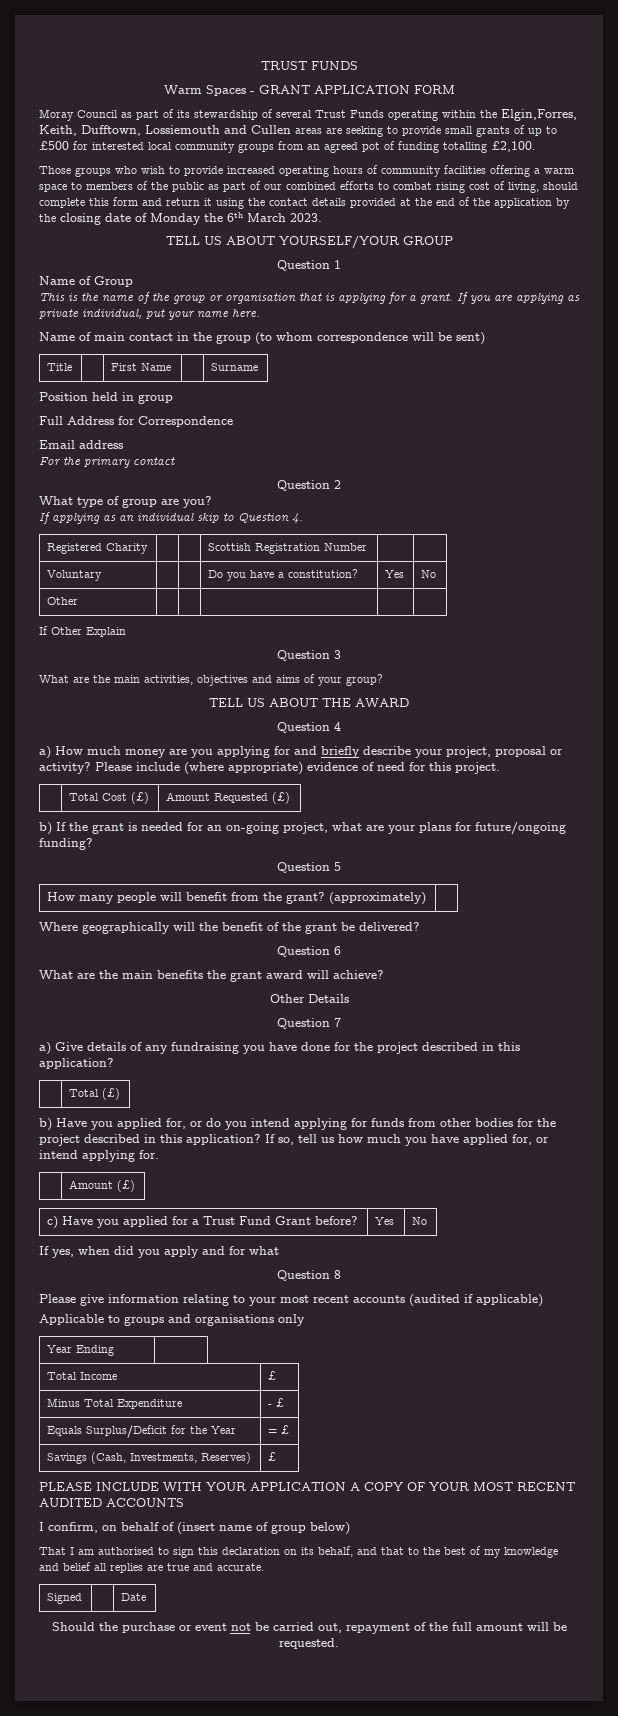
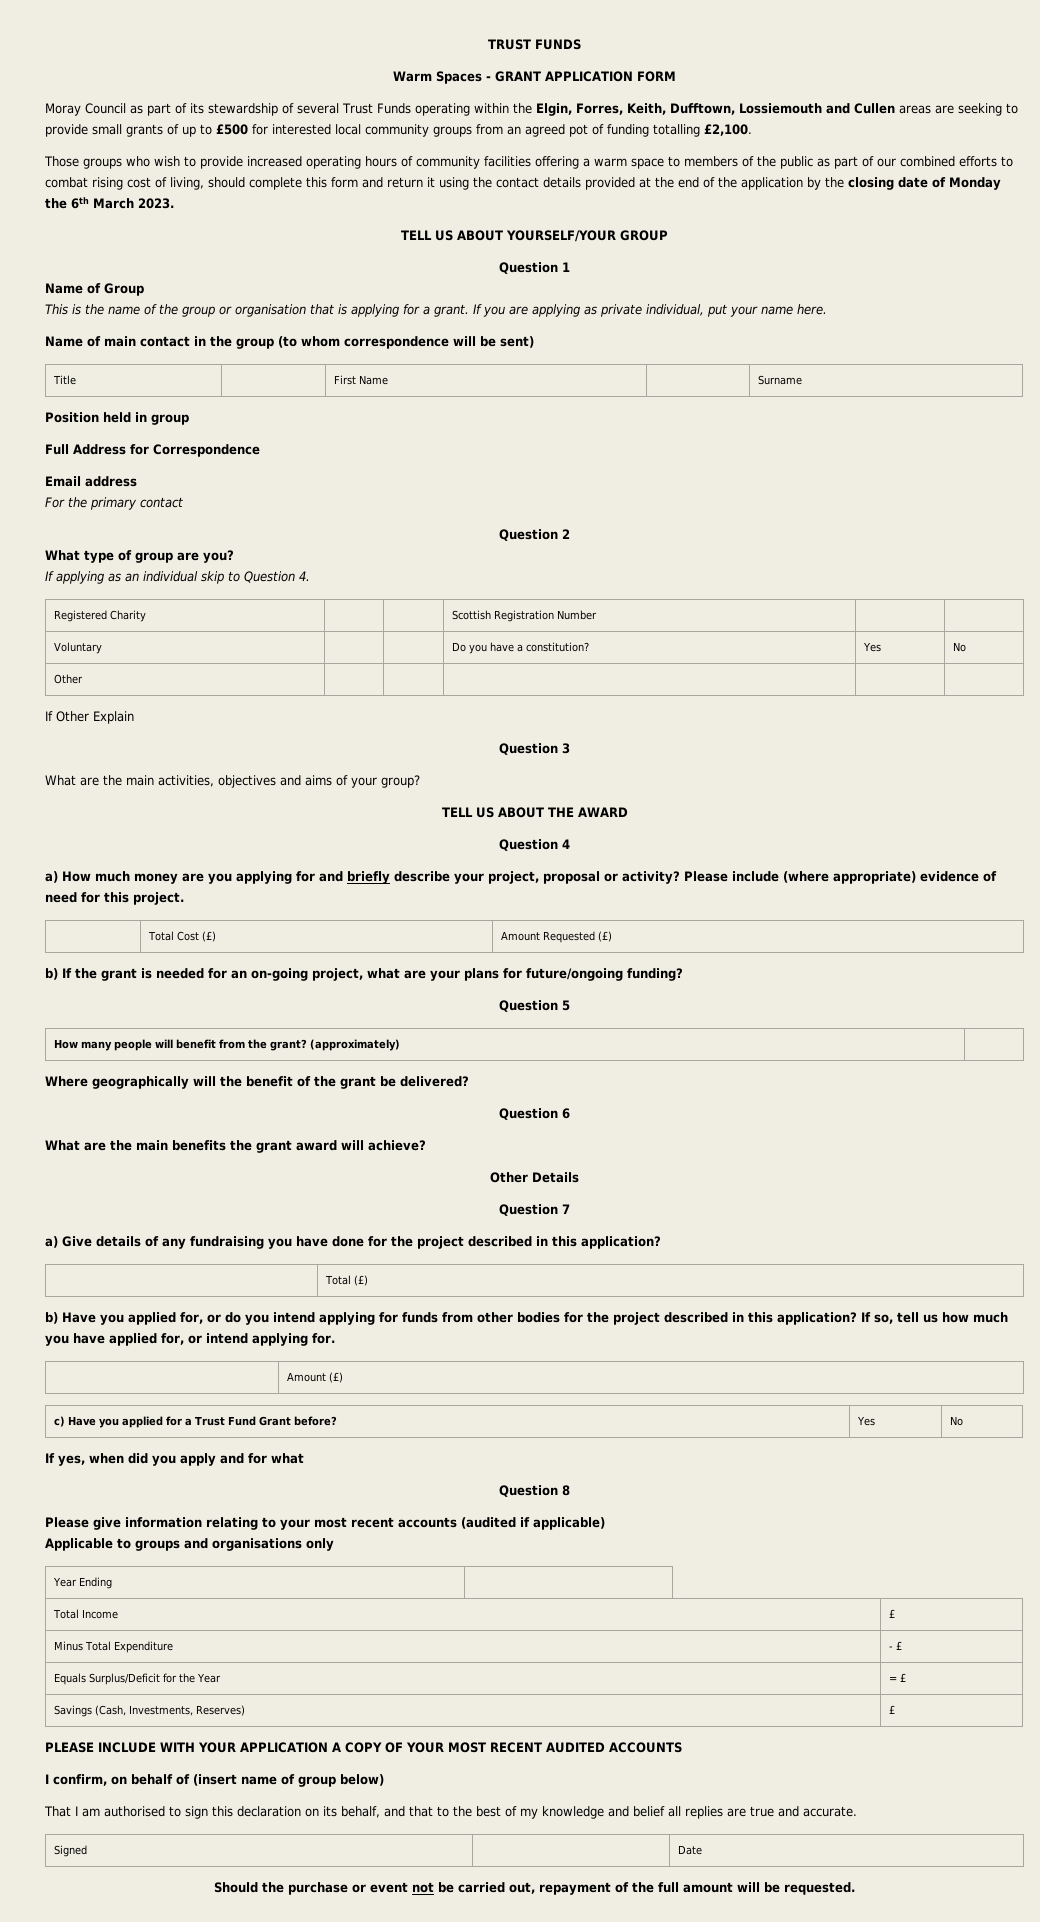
- Moray Council as part of its stewardship of several Trust Funds operating within the Elgin,Forres, Keith, Dufftown, Lossiemouth and Cullen areas are seeking to provide small grants of up to £500 for interested local community groups from an agreed pot of funding totalling £2,100.
+ Moray Council as part of its stewardship of several Trust Funds operating within the Elgin, Forres, Keith, Dufftown, Lossiemouth and Cullen areas are seeking to provide small grants of up to £500 for interested local community groups from an agreed pot of funding totalling £2,100.

